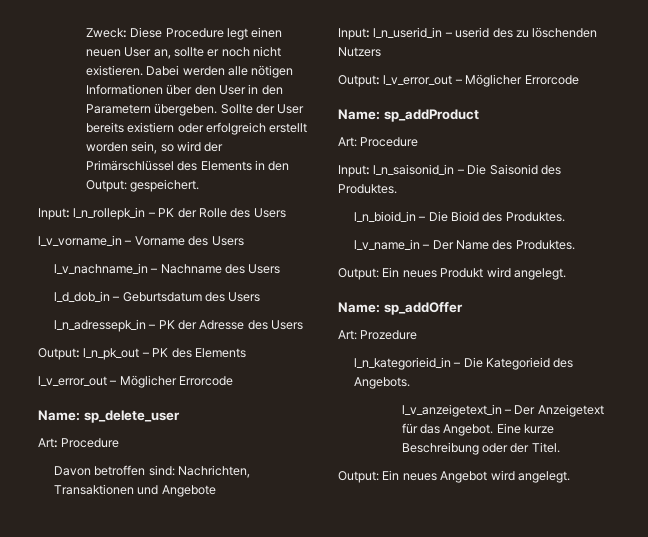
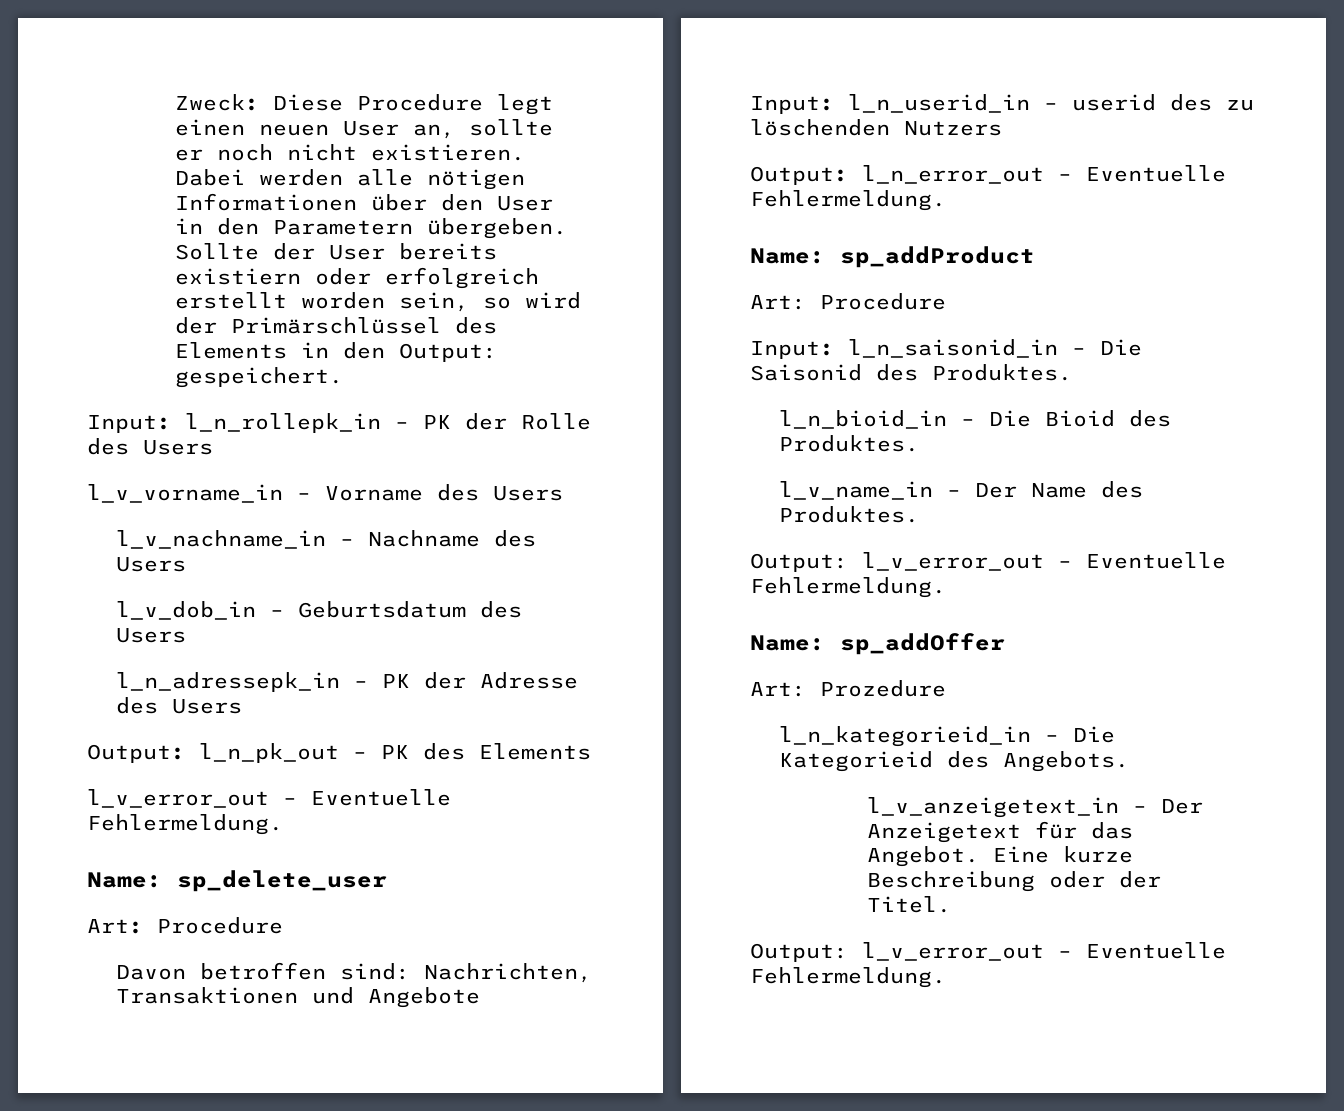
- l_d_dob_in – Geburtsdatum des Users
+ l_v_dob_in – Geburtsdatum des Users
  Output: l_n_pk_out – PK des Elements
- l_v_error_out – Möglicher Errorcode
+ l_v_error_out – Eventuelle Fehlermeldung.
- Output: l_v_error_out – Möglicher Errorcode
+ Output: l_n_error_out – Eventuelle Fehlermeldung.
  l_v_name_in – Der Name des Produktes.
- Output: Ein neues Produkt wird angelegt.
+ Output: l_v_error_out – Eventuelle Fehlermeldung.
  Eine kurze Beschreibung oder der Titel.
- Output: Ein neues Angebot wird angelegt.
+ Output: l_v_error_out – Eventuelle Fehlermeldung.

